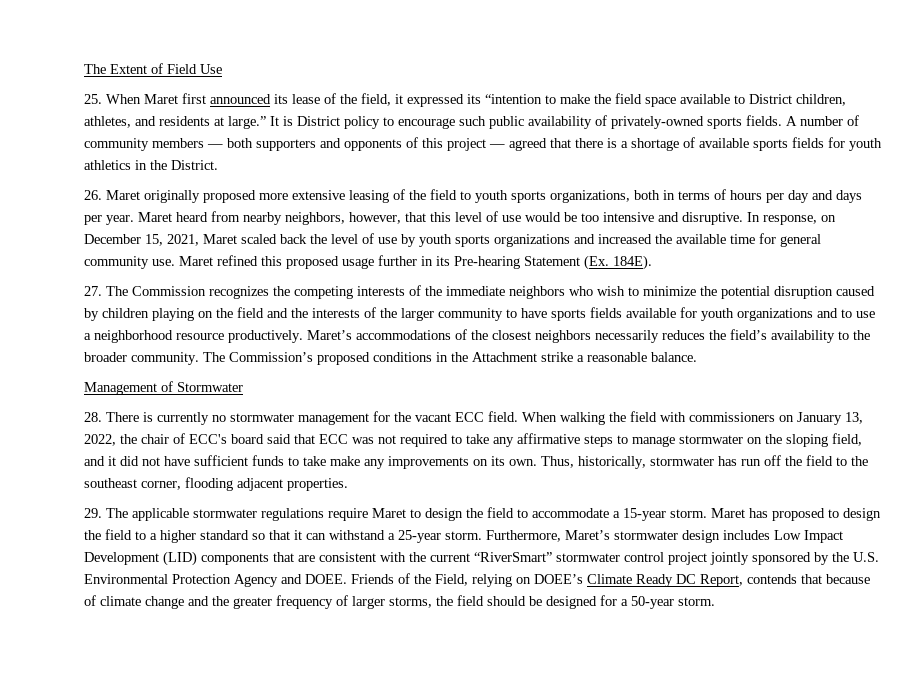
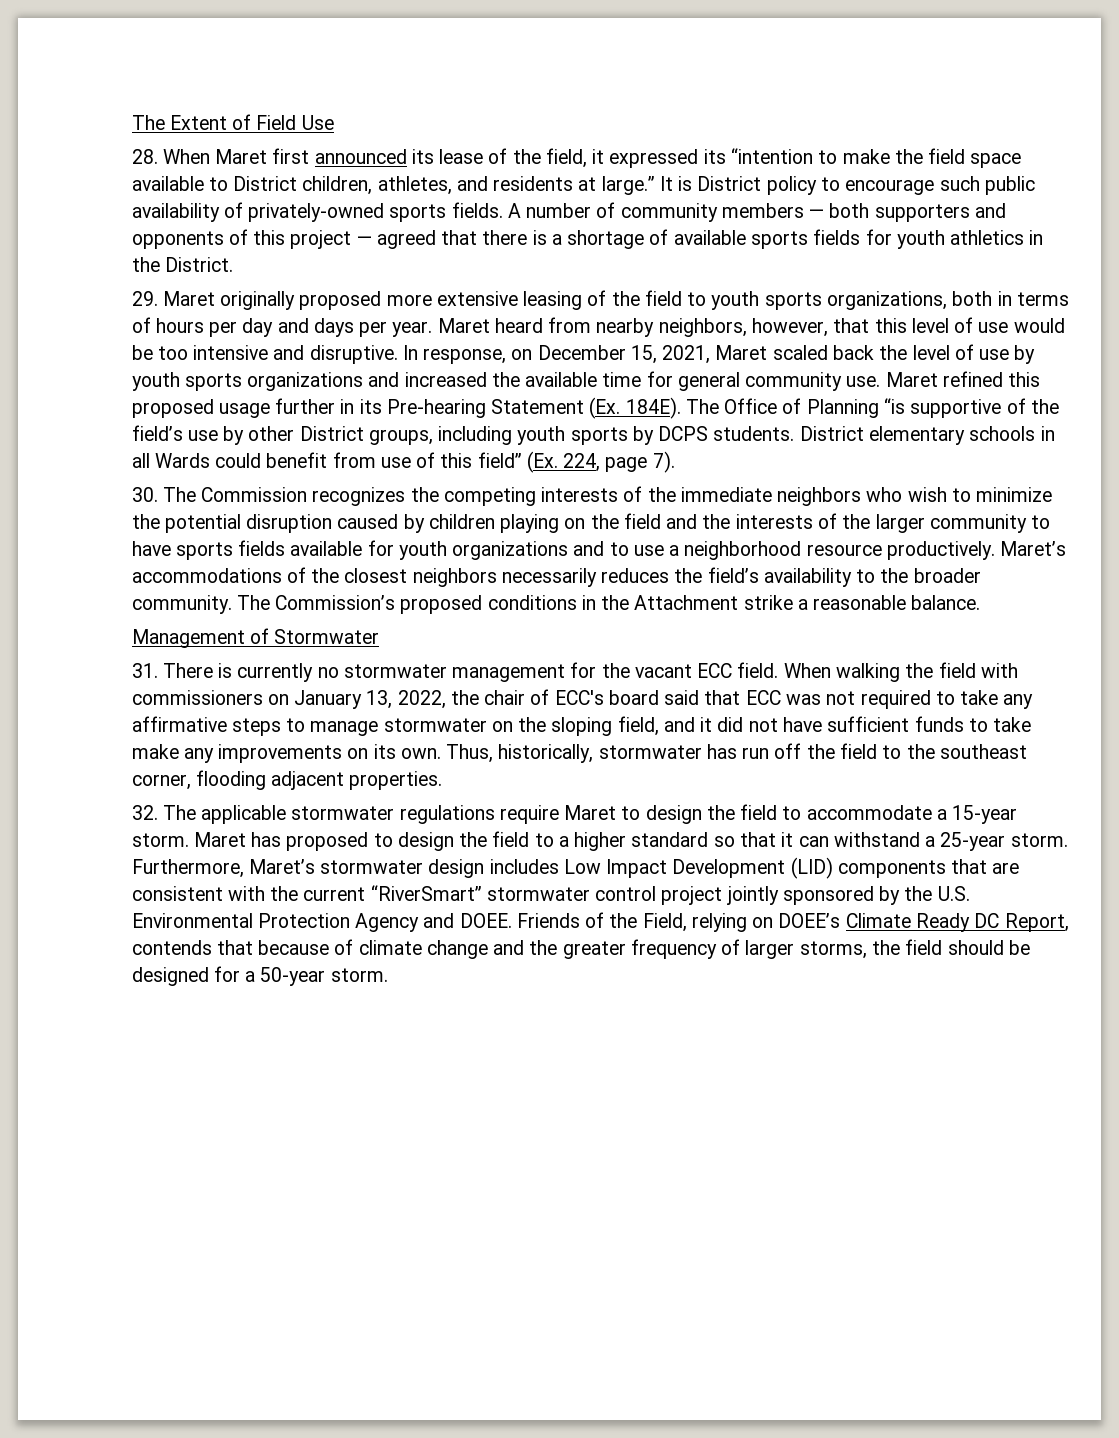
- 25. When Maret first announced its lease of the field, it expressed its “intention to make the field space available to District children, athletes, and residents at large.”
+ 28. When Maret first announced its lease of the field, it expressed its “intention to make the field space available to District children, athletes, and residents at large.”
- 26. Maret originally proposed more extensive leasing of the field to youth sports organizations, both in terms of hours per day and days per year.
+ 29. Maret originally proposed more extensive leasing of the field to youth sports organizations, both in terms of hours per day and days per year.
- Maret refined this proposed usage further in its Pre-hearing Statement (Ex. 184E).
- 27. The Commission recognizes the competing interests of the immediate neighbors who wish to minimize the potential disruption caused by children playing on the field and the interests of the larger community to have sports fields available for youth organizations and to use a neighborhood resource productively.
+ Maret refined this proposed usage further in its Pre-hearing Statement (Ex. 184E). The Office of Planning “is supportive of the field’s use by other District groups, including youth sports by DCPS students. District elementary schools in all Wards could benefit from use of this field” (Ex. 224, page 7).
+ 30. The Commission recognizes the competing interests of the immediate neighbors who wish to minimize the potential disruption caused by children playing on the field and the interests of the larger community to have sports fields available for youth organizations and to use a neighborhood resource productively.
- 28. There is currently no stormwater management for the vacant ECC field.
+ 31. There is currently no stormwater management for the vacant ECC field.
- 29. The applicable stormwater regulations require Maret to design the field to accommodate a 15-year storm.
+ 32. The applicable stormwater regulations require Maret to design the field to accommodate a 15-year storm.

